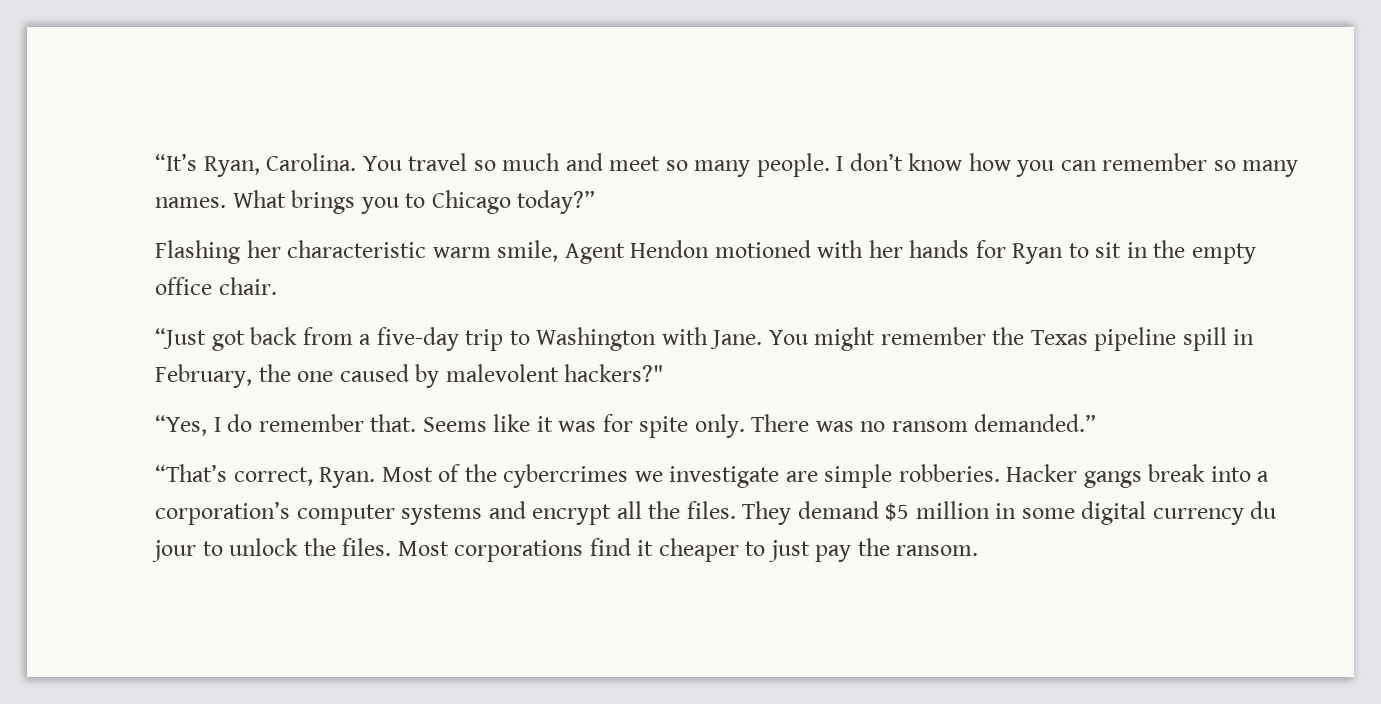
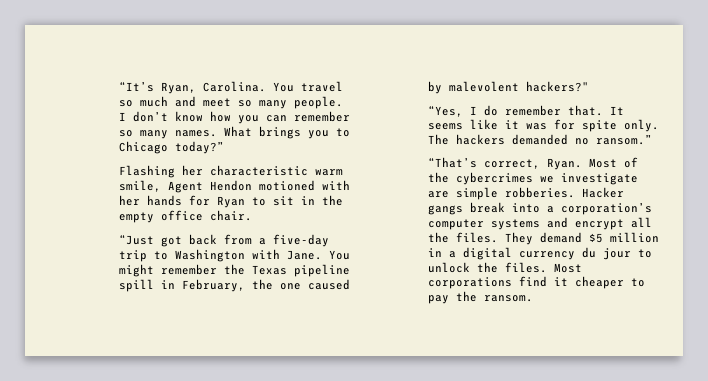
- Seems like it was for spite only.
+ It seems like it was for spite only.
- There was no ransom demanded.”
+ The hackers demanded no ransom.”
- They demand $5 million in some digital currency du jour to unlock the files.
+ They demand $5 million in a digital currency du jour to unlock the files.
- Most corporations find it cheaper to just pay the ransom.
+ Most corporations find it cheaper to pay the ransom.

